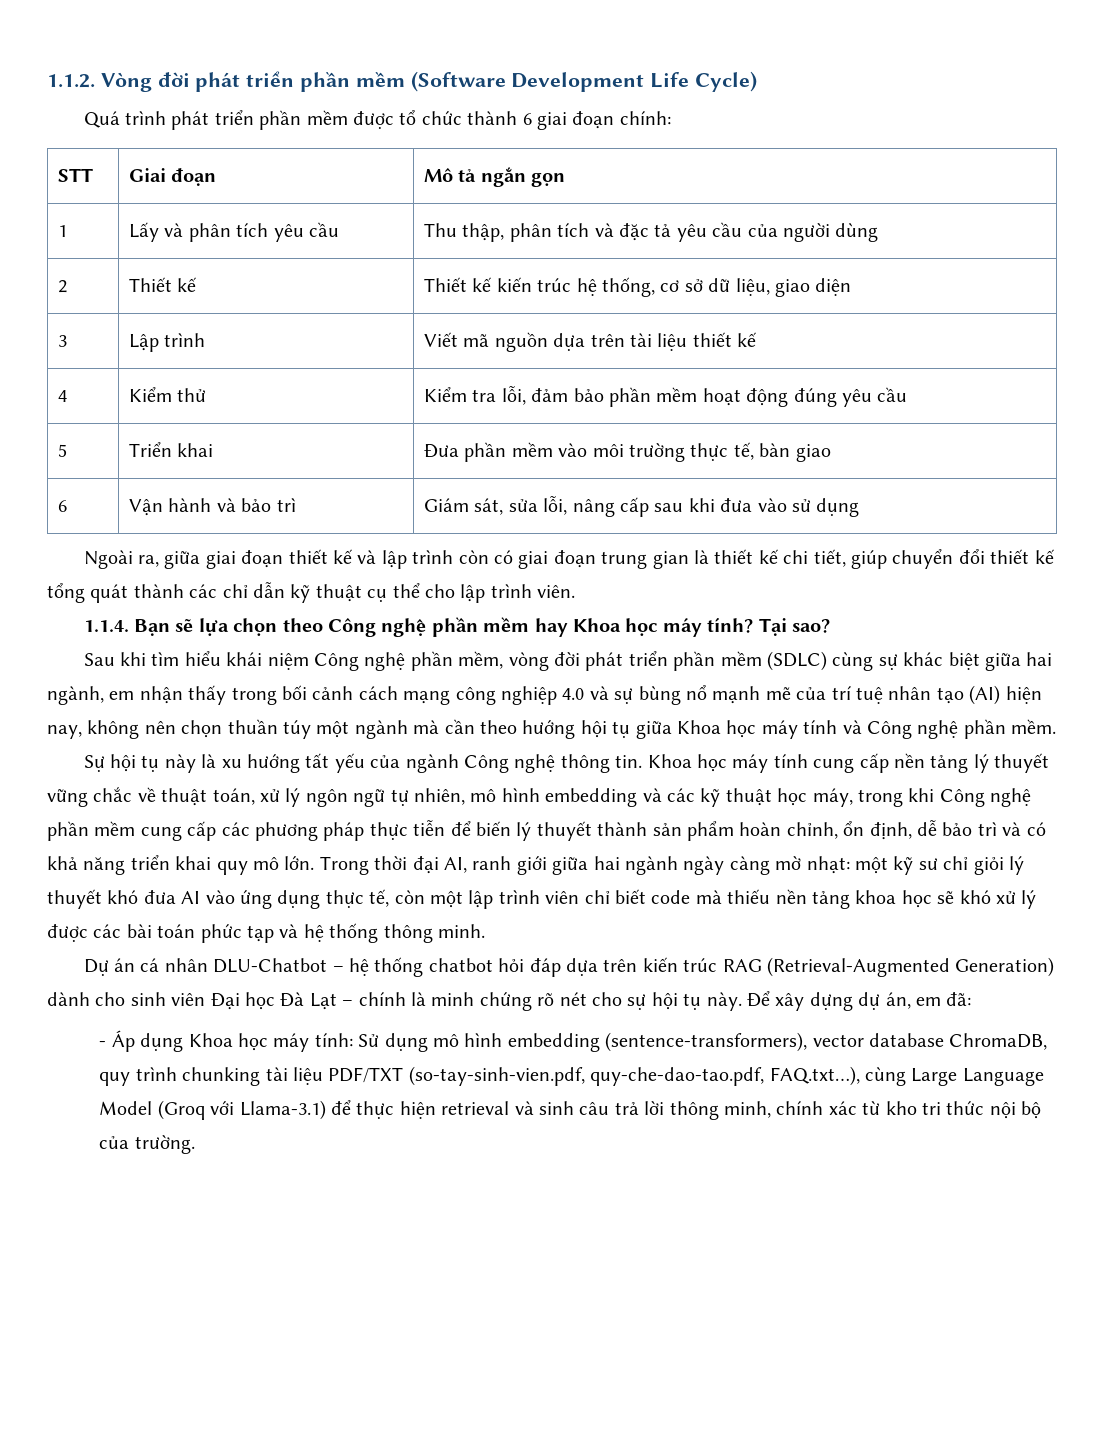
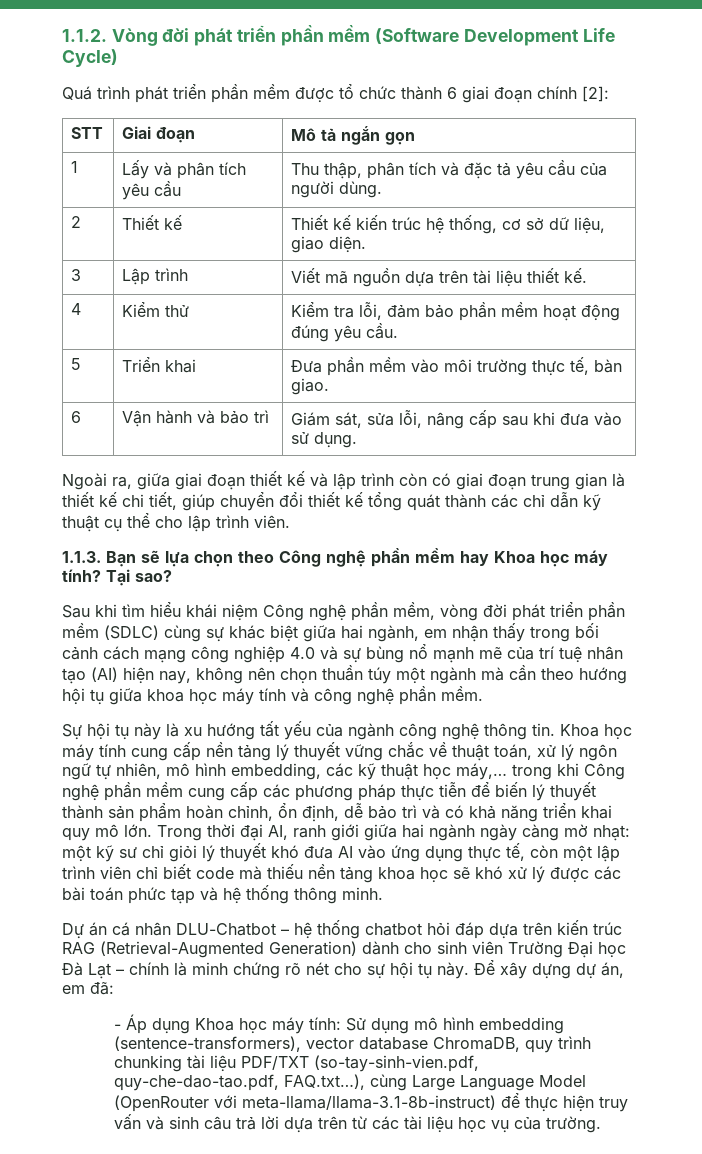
- Quá trình phát triển phần mềm được tổ chức thành 6 giai đoạn chính:
+ Quá trình phát triển phần mềm được tổ chức thành 6 giai đoạn chính [2]:
- 1 | Lấy và phân tích yêu cầu | Thu thập, phân tích và đặc tả yêu cầu của người dùng
+ 1 | Lấy và phân tích yêu cầu | Thu thập, phân tích và đặc tả yêu cầu của người dùng.
- 2 | Thiết kế | Thiết kế kiến trúc hệ thống, cơ sở dữ liệu, giao diện
+ 2 | Thiết kế | Thiết kế kiến trúc hệ thống, cơ sở dữ liệu, giao diện.
- 3 | Lập trình | Viết mã nguồn dựa trên tài liệu thiết kế
+ 3 | Lập trình | Viết mã nguồn dựa trên tài liệu thiết kế.
- 4 | Kiểm thử | Kiểm tra lỗi, đảm bảo phần mềm hoạt động đúng yêu cầu
+ 4 | Kiểm thử | Kiểm tra lỗi, đảm bảo phần mềm hoạt động đúng yêu cầu.
- 5 | Triển khai | Đưa phần mềm vào môi trường thực tế, bàn giao
+ 5 | Triển khai | Đưa phần mềm vào môi trường thực tế, bàn giao.
- 6 | Vận hành và bảo trì | Giám sát, sửa lỗi, nâng cấp sau khi đưa vào sử dụng
+ 6 | Vận hành và bảo trì | Giám sát, sửa lỗi, nâng cấp sau khi đưa vào sử dụng.
- 1.1.4. Bạn sẽ lựa chọn theo Công nghệ phần mềm hay Khoa học máy tính?
+ 1.1.3. Bạn sẽ lựa chọn theo Công nghệ phần mềm hay Khoa học máy tính?
- Sau khi tìm hiểu khái niệm Công nghệ phần mềm, vòng đời phát triển phần mềm (SDLC) cùng sự khác biệt giữa hai ngành, em nhận thấy trong bối cảnh cách mạng công nghiệp 4.0 và sự bùng nổ mạnh mẽ của trí tuệ nhân tạo (AI) hiện nay, không nên chọn thuần túy một ngành mà cần theo hướng hội tụ giữa Khoa học máy tính và Công nghệ phần mềm.
+ Sau khi tìm hiểu khái niệm Công nghệ phần mềm, vòng đời phát triển phần mềm (SDLC) cùng sự khác biệt giữa hai ngành, em nhận thấy trong bối cảnh cách mạng công nghiệp 4.0 và sự bùng nổ mạnh mẽ của trí tuệ nhân tạo (AI) hiện nay, không nên chọn thuần túy một ngành mà cần theo hướng hội tụ giữa khoa học máy tính và công nghệ phần mềm.
- Sự hội tụ này là xu hướng tất yếu của ngành Công nghệ thông tin.
+ Sự hội tụ này là xu hướng tất yếu của ngành công nghệ thông tin.
- Khoa học máy tính cung cấp nền tảng lý thuyết vững chắc về thuật toán, xử lý ngôn ngữ tự nhiên, mô hình embedding và các kỹ thuật học máy, trong khi Công nghệ phần mềm cung cấp các phương pháp thực tiễn để biến lý thuyết thành sản phẩm hoàn chỉnh, ổn định, dễ bảo trì và có khả năng triển khai quy mô lớn.
+ Khoa học máy tính cung cấp nền tảng lý thuyết vững chắc về thuật toán, xử lý ngôn ngữ tự nhiên, mô hình embedding, các kỹ thuật học máy,… trong khi Công nghệ phần mềm cung cấp các phương pháp thực tiễn để biến lý thuyết thành sản phẩm hoàn chỉnh, ổn định, dễ bảo trì và có khả năng triển khai quy mô lớn.
- Dự án cá nhân DLU-Chatbot – hệ thống chatbot hỏi đáp dựa trên kiến trúc RAG (Retrieval-Augmented Generation) dành cho sinh viên Đại học Đà Lạt – chính là minh chứng rõ nét cho sự hội tụ này.
+ Dự án cá nhân DLU-Chatbot – hệ thống chatbot hỏi đáp dựa trên kiến trúc RAG (Retrieval-Augmented Generation) dành cho sinh viên Trường Đại học Đà Lạt – chính là minh chứng rõ nét cho sự hội tụ này.
- - Áp dụng Khoa học máy tính: Sử dụng mô hình embedding (sentence-transformers), vector database ChromaDB, quy trình chunking tài liệu PDF/TXT (so-tay-sinh-vien.pdf, quy-che-dao-tao.pdf, FAQ.txt…), cùng Large Language Model (Groq với Llama-3.1) để thực hiện retrieval và sinh câu trả lời thông minh, chính xác từ kho tri thức nội bộ của trường.
+ - Áp dụng Khoa học máy tính: Sử dụng mô hình embedding (sentence-transformers), vector database ChromaDB, quy trình chunking tài liệu PDF/TXT (so-tay-sinh-vien.pdf, quy-che-dao-tao.pdf, FAQ.txt…), cùng Large Language Model (OpenRouter với meta-llama/llama-3.1-8b-instruct) để thực hiện truy vấn và sinh câu trả lời dựa trên từ các tài liệu học vụ của trường.

